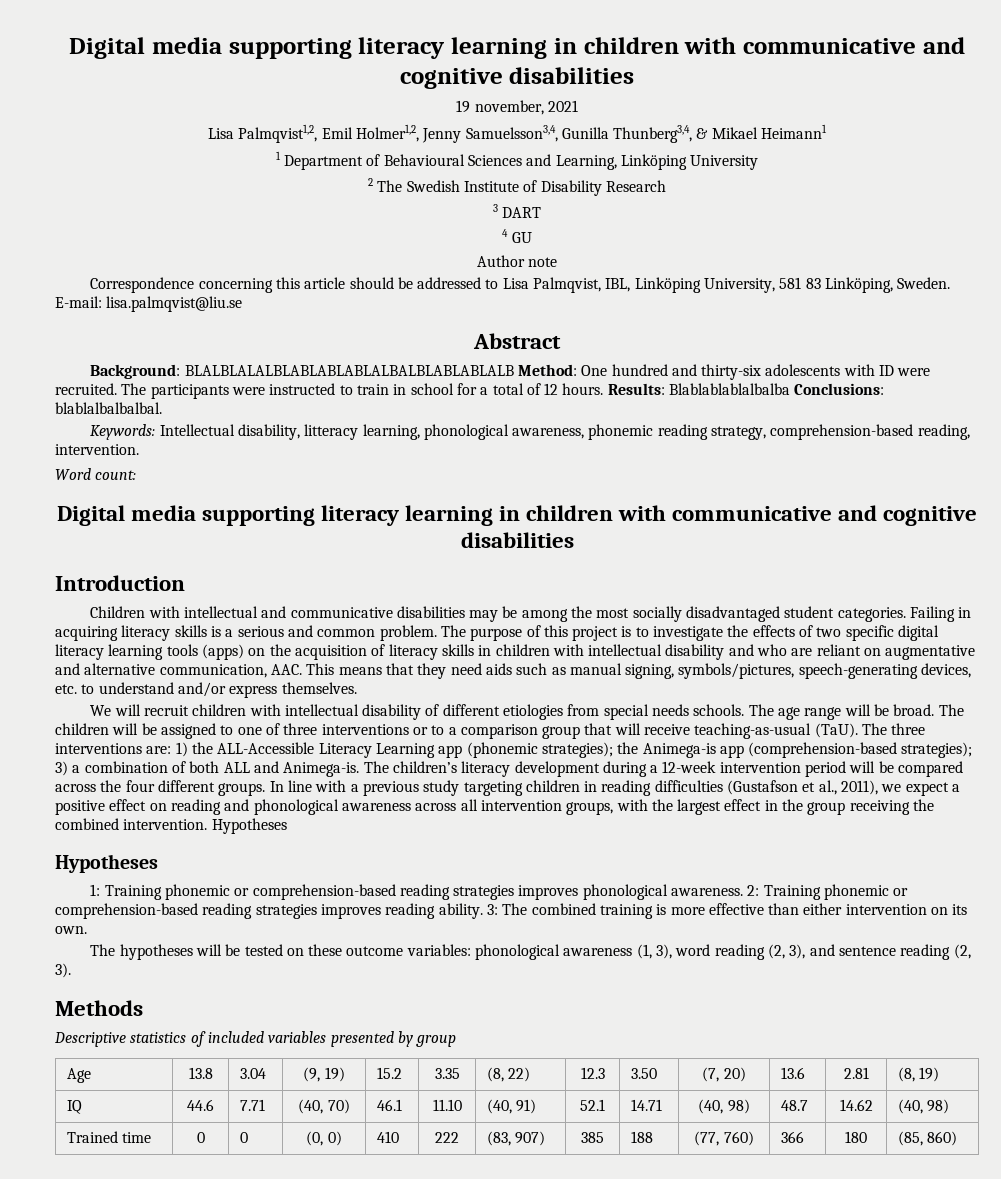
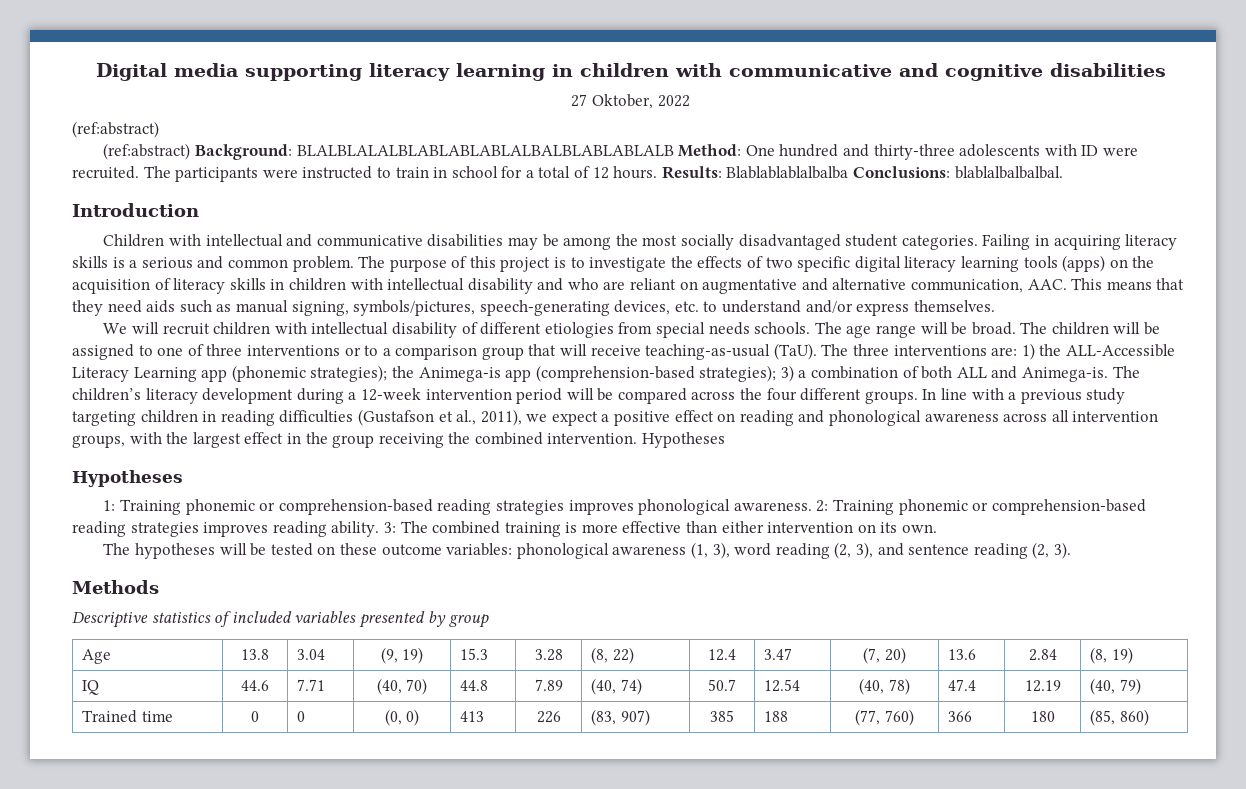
- 19 november, 2021
- Lisa Palmqvist1,2, Emil Holmer1,2, Jenny Samuelsson3,4, Gunilla Thunberg3,4, & Mikael Heimann1
- 1 Department of Behavioural Sciences and Learning, Linköping University
- 2 The Swedish Institute of Disability Research
- 3 DART
- 4 GU
- Author note
- Correspondence concerning this article should be addressed to Lisa Palmqvist, IBL, Linköping University, 581 83 Linköping, Sweden. E-mail: lisa.palmqvist@liu.se
- Abstract
- Background: BLALBLALALBLABLABLABLALBALBLABLABLALB Method: One hundred and thirty-six adolescents with ID were recruited.
+ 27 Oktober, 2022
+ (ref:abstract)
+ (ref:abstract) Background: BLALBLALALBLABLABLABLALBALBLABLABLALB Method: One hundred and thirty-three adolescents with ID were recruited.
- Keywords: Intellectual disability, litteracy learning, phonological awareness, phonemic reading strategy, comprehension-based reading, intervention.
- Word count:
- Digital media supporting literacy learning in children with communicative and cognitive disabilities
- Age | 13.8 | 3.04 | (9, 19) | 15.2 | 3.35 | (8, 22) | 12.3 | 3.50 | (7, 20) | 13.6 | 2.81 | (8, 19)
+ Age | 13.8 | 3.04 | (9, 19) | 15.3 | 3.28 | (8, 22) | 12.4 | 3.47 | (7, 20) | 13.6 | 2.84 | (8, 19)
- IQ | 44.6 | 7.71 | (40, 70) | 46.1 | 11.10 | (40, 91) | 52.1 | 14.71 | (40, 98) | 48.7 | 14.62 | (40, 98)
+ IQ | 44.6 | 7.71 | (40, 70) | 44.8 | 7.89 | (40, 74) | 50.7 | 12.54 | (40, 78) | 47.4 | 12.19 | (40, 79)
- Trained time | 0 | 0 | (0, 0) | 410 | 222 | (83, 907) | 385 | 188 | (77, 760) | 366 | 180 | (85, 860)
+ Trained time | 0 | 0 | (0, 0) | 413 | 226 | (83, 907) | 385 | 188 | (77, 760) | 366 | 180 | (85, 860)

